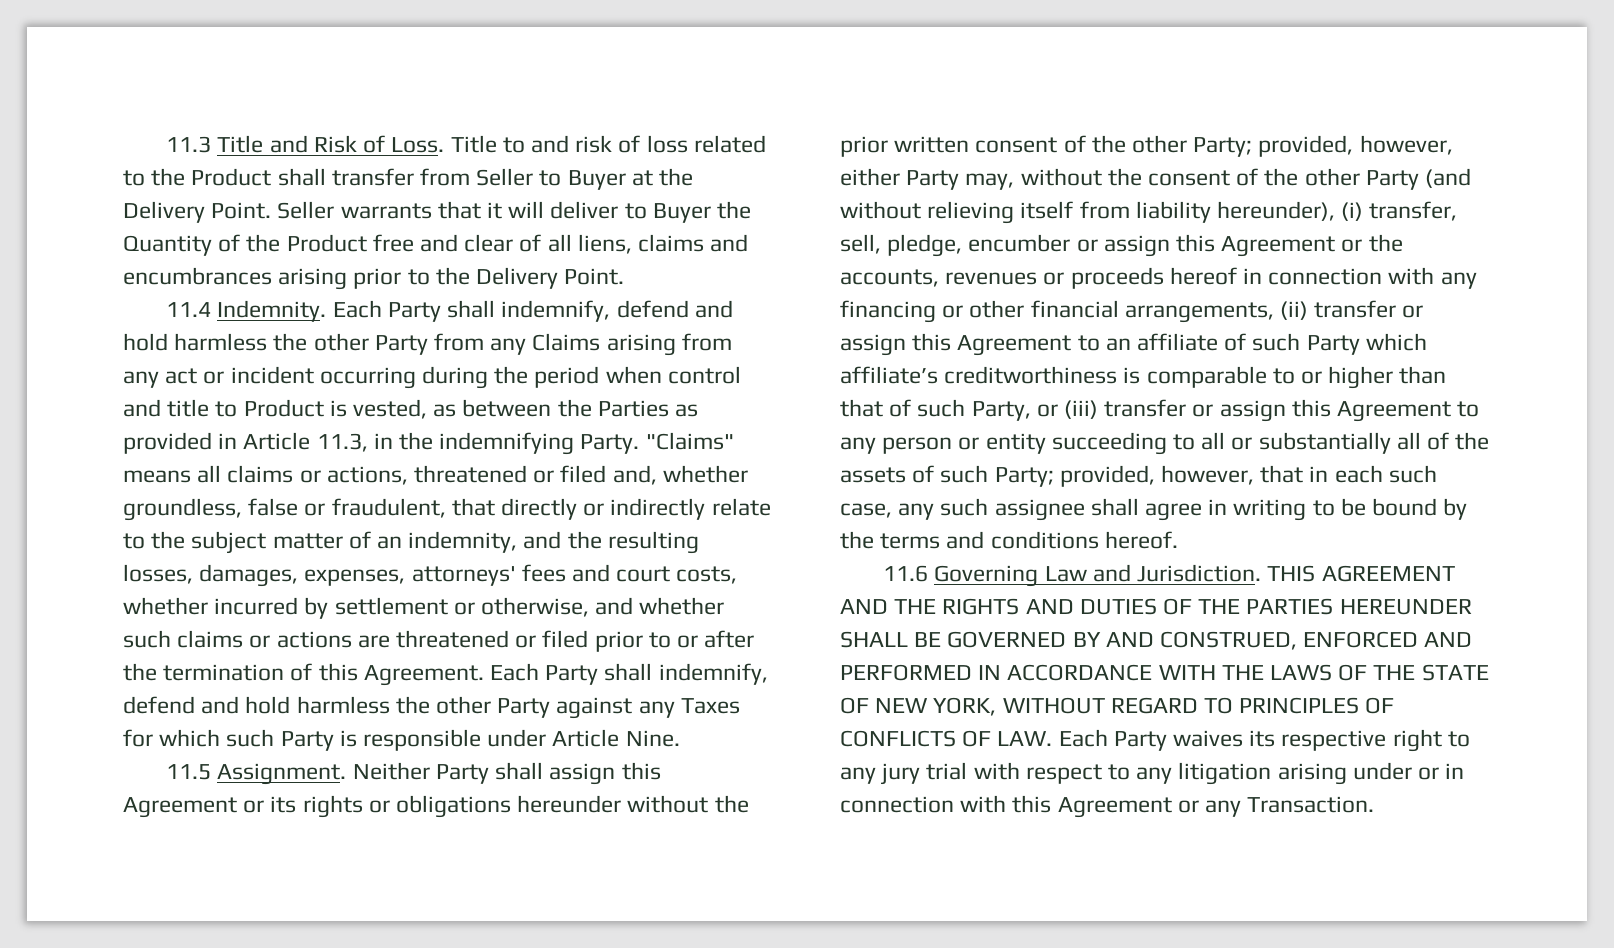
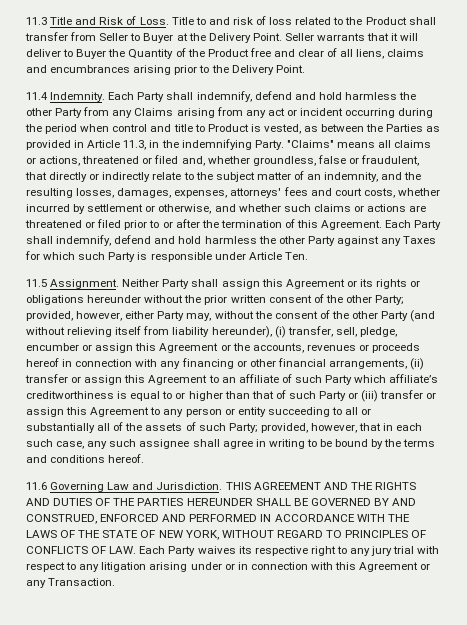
- Each Party shall indemnify, defend and hold harmless the other Party against any Taxes for which such Party is responsible under Article Nine.
+ Each Party shall indemnify, defend and hold harmless the other Party against any Taxes for which such Party is responsible under Article Ten.
- provided, however, either Party may, without the consent of the other Party (and without relieving itself from liability hereunder), (i) transfer, sell, pledge, encumber or assign this Agreement or the accounts, revenues or proceeds hereof in connection with any financing or other financial arrangements, (ii) transfer or assign this Agreement to an affiliate of such Party which affiliate’s creditworthiness is comparable to or higher than that of such Party, or (iii) transfer or assign this Agreement to any person or entity succeeding to all or substantially all of the assets of such Party;
+ provided, however, either Party may, without the consent of the other Party (and without relieving itself from liability hereunder), (i) transfer, sell, pledge, encumber or assign this Agreement or the accounts, revenues or proceeds hereof in connection with any financing or other financial arrangements, (ii) transfer or assign this Agreement to an affiliate of such Party which affiliate’s creditworthiness is equal to or higher than that of such Party or (iii) transfer or assign this Agreement to any person or entity succeeding to all or substantially all of the assets of such Party;

